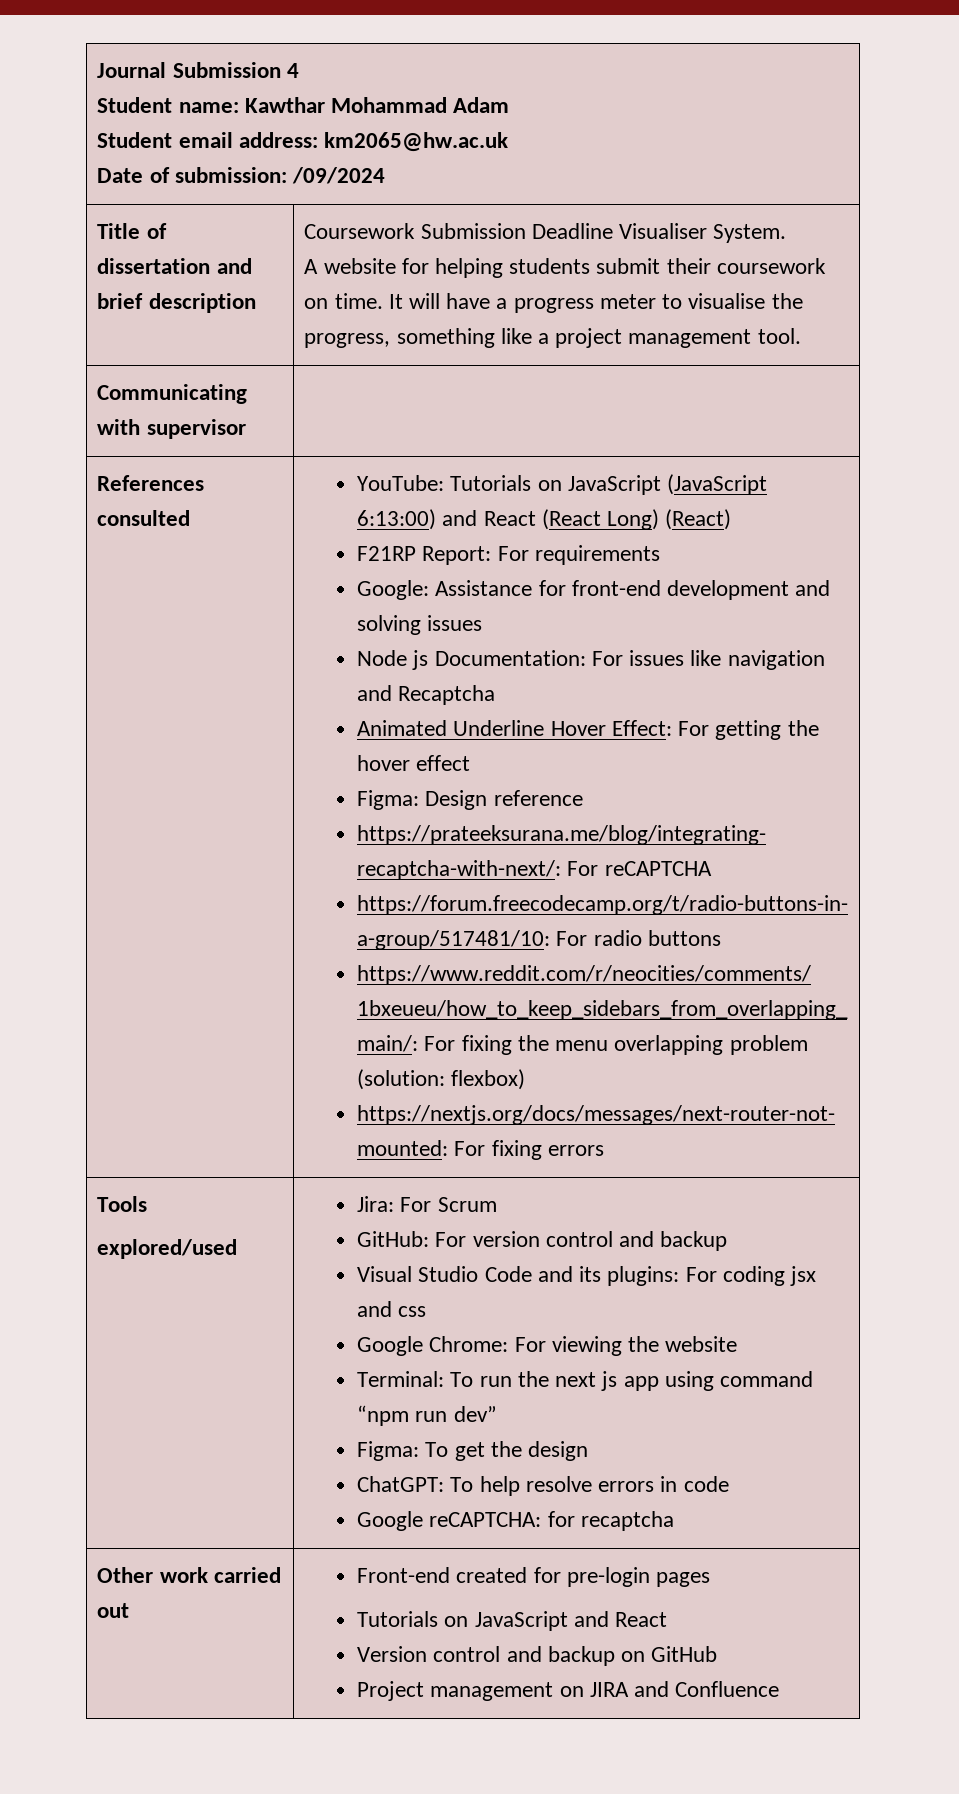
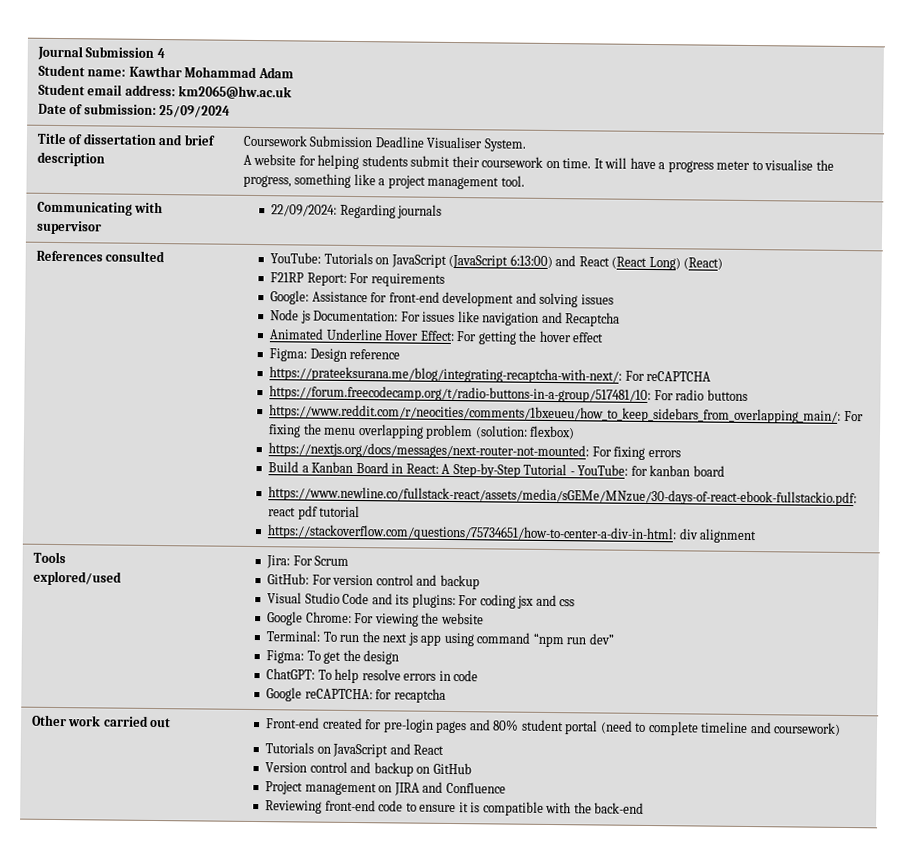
  Journal Submission 4
  Student name: Kawthar Mohammad Adam
  Student email address: km2065@hw.ac.uk
- Date of submission: /09/2024
+ Date of submission: 25/09/2024
- Communicating with supervisor |
+ Communicating with supervisor | 22/09/2024: Regarding journals
+ Build a Kanban Board in React: A Step-by-Step Tutorial - YouTube: for kanban board
+ https://www.newline.co/fullstack-react/assets/media/sGEMe/MNzue/30-days-of-react-ebook-fullstackio.pdf: react pdf tutorial
+ https://stackoverflow.com/questions/75734651/how-to-center-a-div-in-html: div alignment
- Front-end created for pre-login pages
+ Front-end created for pre-login pages and 80% student portal (need to complete timeline and coursework)
+ Reviewing front-end code to ensure it is compatible with the back-end

